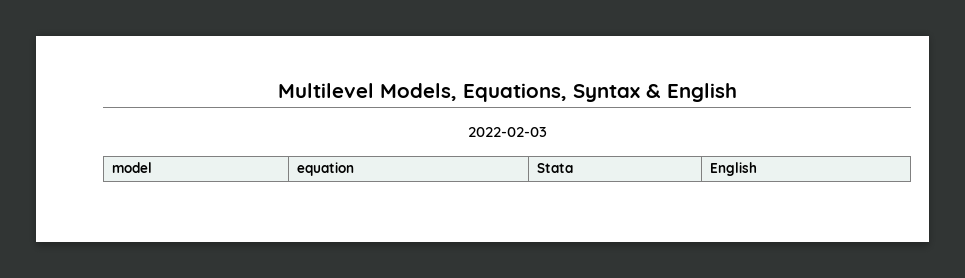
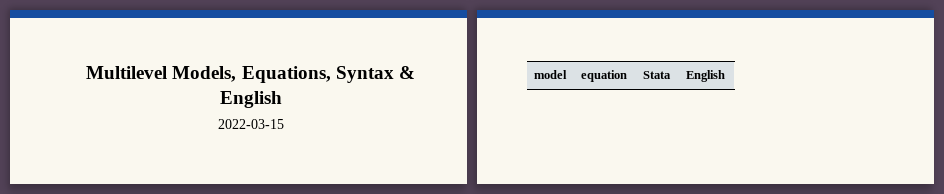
- 2022-02-03
+ 2022-03-15

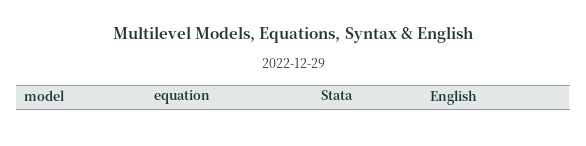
- 2022-03-15
+ 2022-12-29

